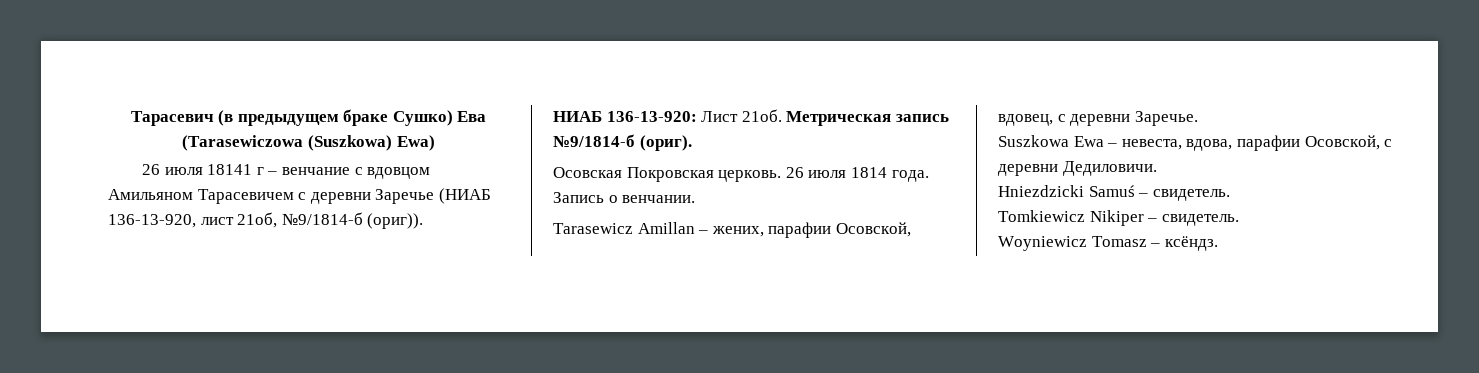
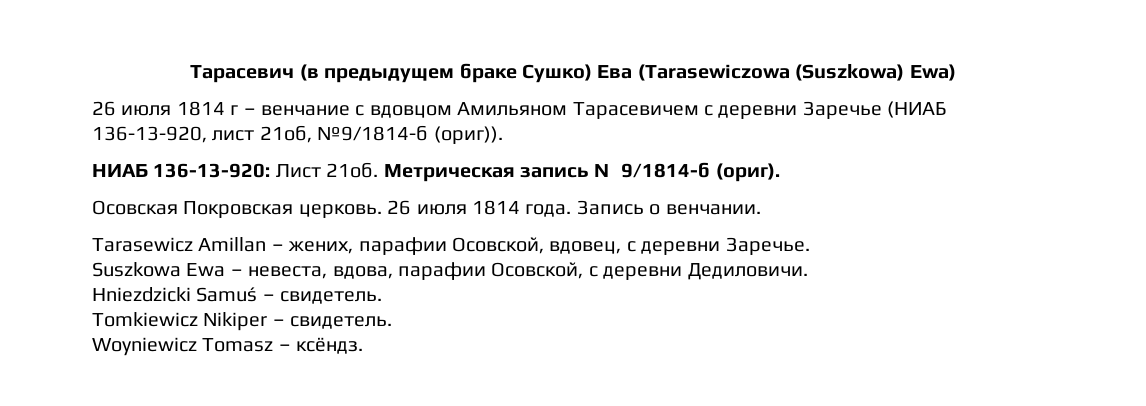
- 26 июля 18141 г – венчание с вдовцом Амильяном Тарасевичем с деревни Заречье (НИАБ 136-13-920, лист 21об, №9/1814-б (ориг)).
+ 26 июля 1814 г – венчание с вдовцом Амильяном Тарасевичем с деревни Заречье (НИАБ 136-13-920, лист 21об, №9/1814-б (ориг)).

